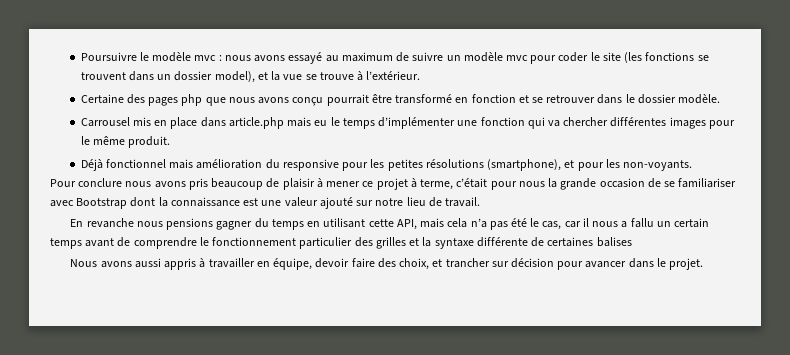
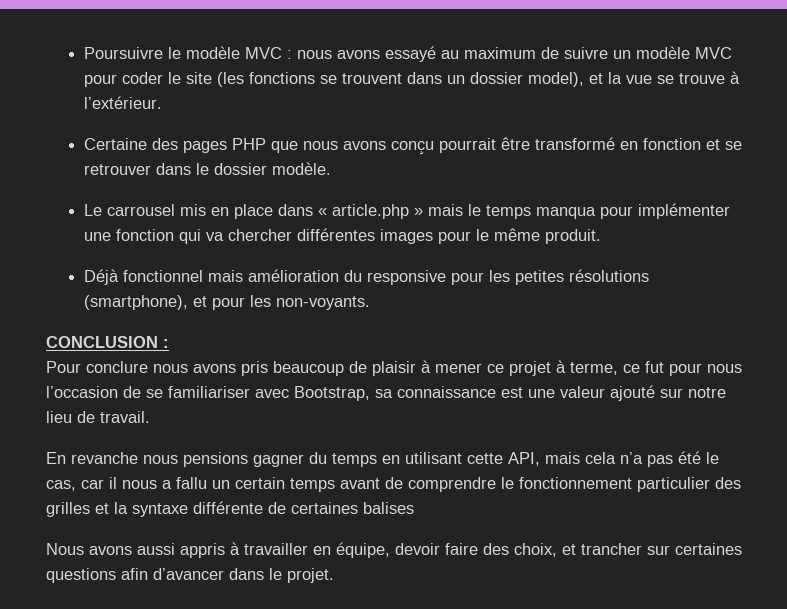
- Poursuivre le modèle mvc : nous avons essayé au maximum de suivre un modèle mvc pour coder le site (les fonctions se trouvent dans un dossier model), et la vue se trouve à l’extérieur.
+ Poursuivre le modèle MVC : nous avons essayé au maximum de suivre un modèle MVC pour coder le site (les fonctions se trouvent dans un dossier model), et la vue se trouve à l’extérieur.
- Certaine des pages php que nous avons conçu pourrait être transformé en fonction et se retrouver dans le dossier modèle.
+ Certaine des pages PHP que nous avons conçu pourrait être transformé en fonction et se retrouver dans le dossier modèle.
- Carrousel mis en place dans article.php mais eu le temps d’implémenter une fonction qui va chercher différentes images pour le même produit.
+ Le carrousel mis en place dans « article.php » mais le temps manqua pour implémenter une fonction qui va chercher différentes images pour le même produit.
+ CONCLUSION :
- Pour conclure nous avons pris beaucoup de plaisir à mener ce projet à terme, c’était pour nous la grande occasion de se familiariser avec Bootstrap dont la connaissance est une valeur ajouté sur notre lieu de travail.
+ Pour conclure nous avons pris beaucoup de plaisir à mener ce projet à terme, ce fut pour nous l’occasion de se familiariser avec Bootstrap, sa connaissance est une valeur ajouté sur notre lieu de travail.
- Nous avons aussi appris à travailler en équipe, devoir faire des choix, et trancher sur décision pour avancer dans le projet.
+ Nous avons aussi appris à travailler en équipe, devoir faire des choix, et trancher sur certaines questions afin d’avancer dans le projet.

